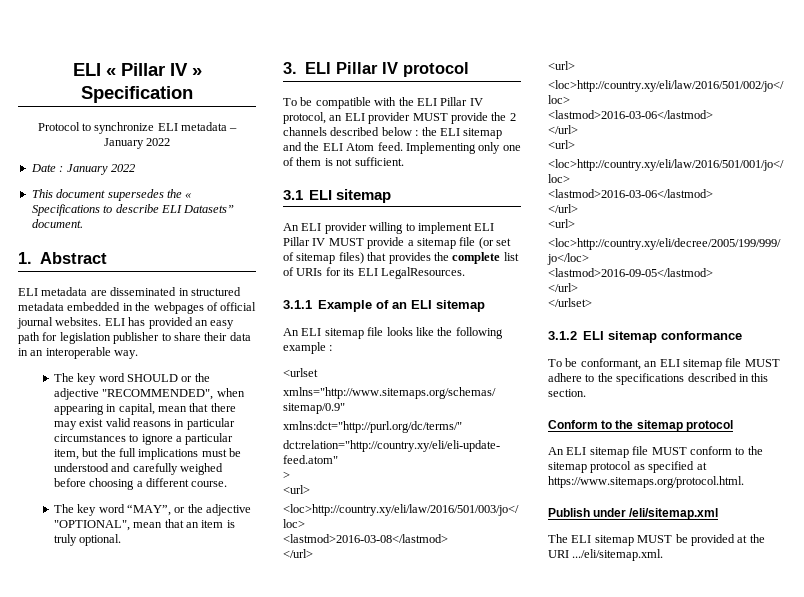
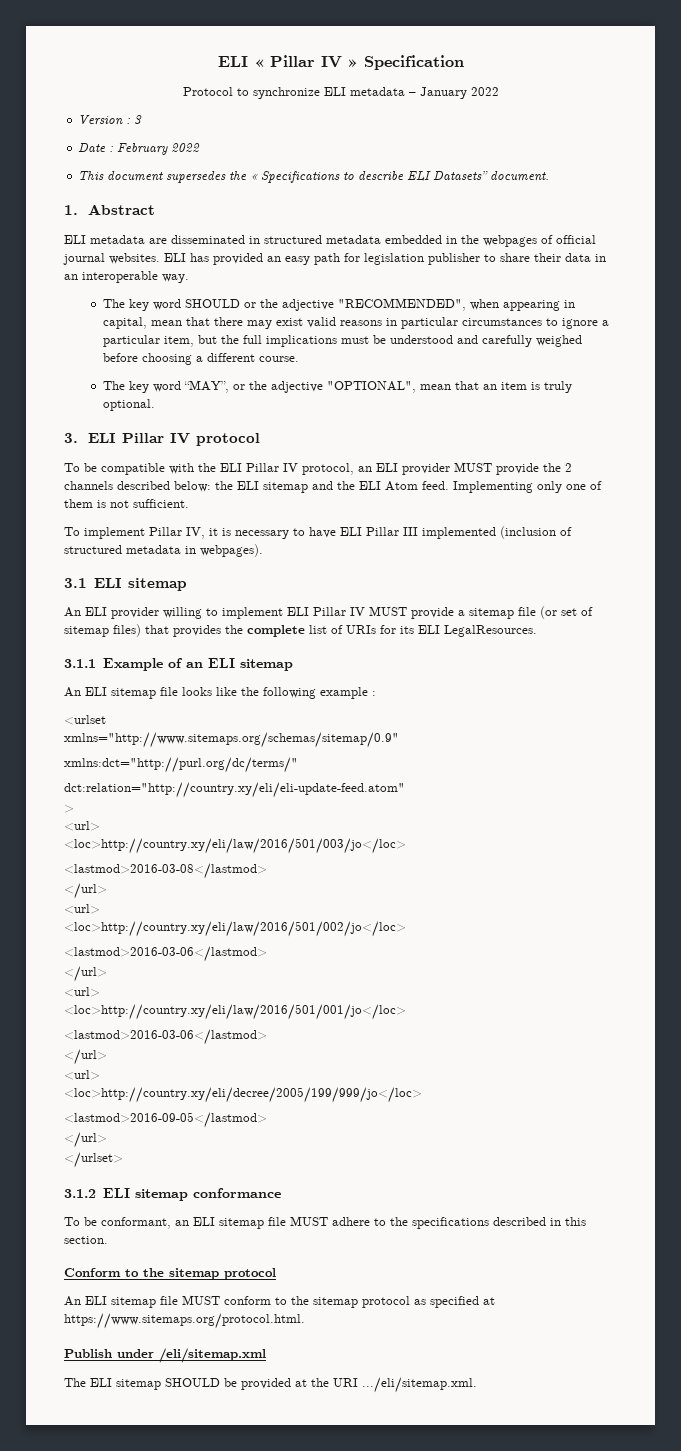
+ Version : 3
- Date : January 2022
+ Date : February 2022
- To be compatible with the ELI Pillar IV protocol, an ELI provider MUST provide the 2 channels described below : the ELI sitemap and the ELI Atom feed.
+ To be compatible with the ELI Pillar IV protocol, an ELI provider MUST provide the 2 channels described below: the ELI sitemap and the ELI Atom feed.
+ To implement Pillar IV, it is necessary to have ELI Pillar III implemented (inclusion of structured metadata in webpages).
- The ELI sitemap MUST be provided at the URI .../eli/sitemap.xml.
+ The ELI sitemap SHOULD be provided at the URI .../eli/sitemap.xml.

